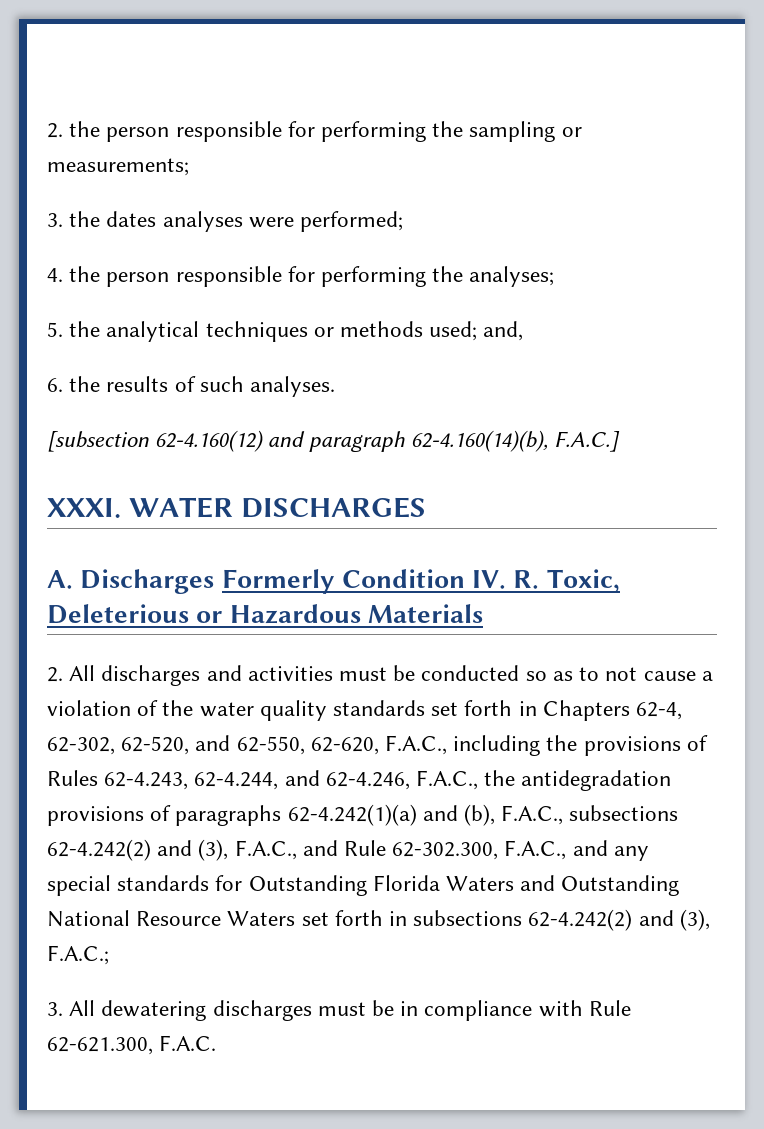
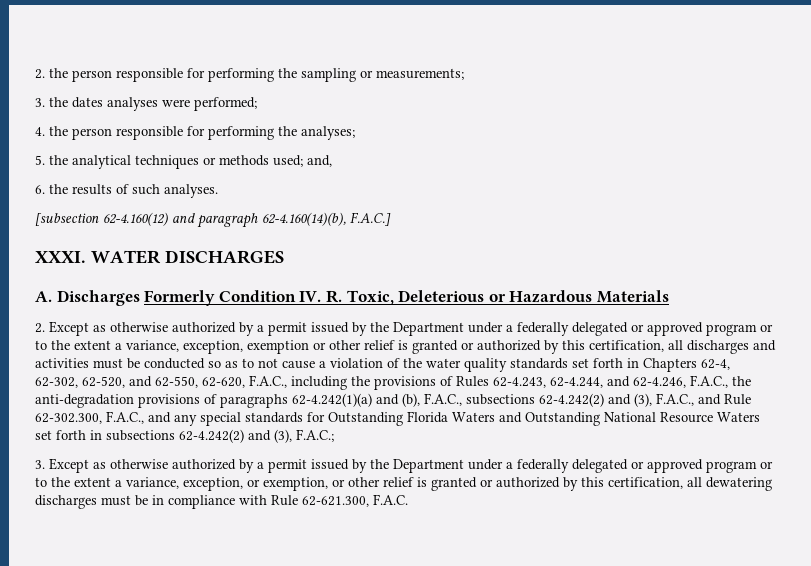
- 2. All discharges and activities must be conducted so as to not cause a violation of the water quality standards set forth in Chapters 62-4, 62-302, 62-520, and 62-550, 62-620, F.A.C., including the provisions of Rules 62-4.243, 62-4.244, and 62-4.246, F.A.C., the antidegradation provisions of paragraphs 62-4.242(1)(a) and (b), F.A.C., subsections 62-4.242(2) and (3), F.A.C., and Rule 62-302.300, F.A.C., and any special standards for Outstanding Florida Waters and Outstanding National Resource Waters set forth in subsections 62-4.242(2) and (3), F.A.C.;
+ 2. Except as otherwise authorized by a permit issued by the Department under a federally delegated or approved program or to the extent a variance, exception, exemption or other relief is granted or authorized by this certification, all discharges and activities must be conducted so as to not cause a violation of the water quality standards set forth in Chapters 62-4, 62-302, 62-520, and 62-550, 62-620, F.A.C., including the provisions of Rules 62-4.243, 62-4.244, and 62-4.246, F.A.C., the anti-degradation provisions of paragraphs 62-4.242(1)(a) and (b), F.A.C., subsections 62-4.242(2) and (3), F.A.C., and Rule 62-302.300, F.A.C., and any special standards for Outstanding Florida Waters and Outstanding National Resource Waters set forth in subsections 62-4.242(2) and (3), F.A.C.;
- 3. All dewatering discharges must be in compliance with Rule 62-621.300, F.A.C.
+ 3. Except as otherwise authorized by a permit issued by the Department under a federally delegated or approved program or to the extent a variance, exception, or exemption, or other relief is granted or authorized by this certification, all dewatering discharges must be in compliance with Rule 62-621.300, F.A.C.

